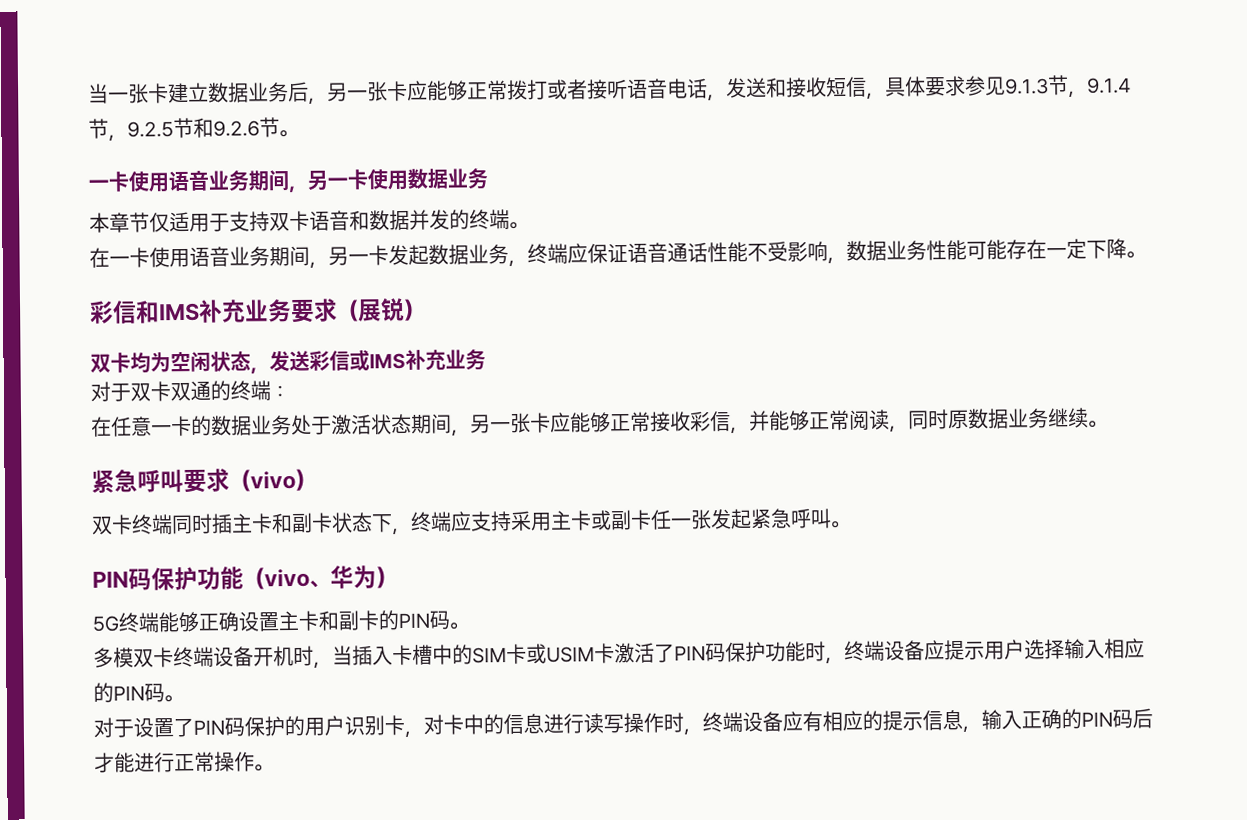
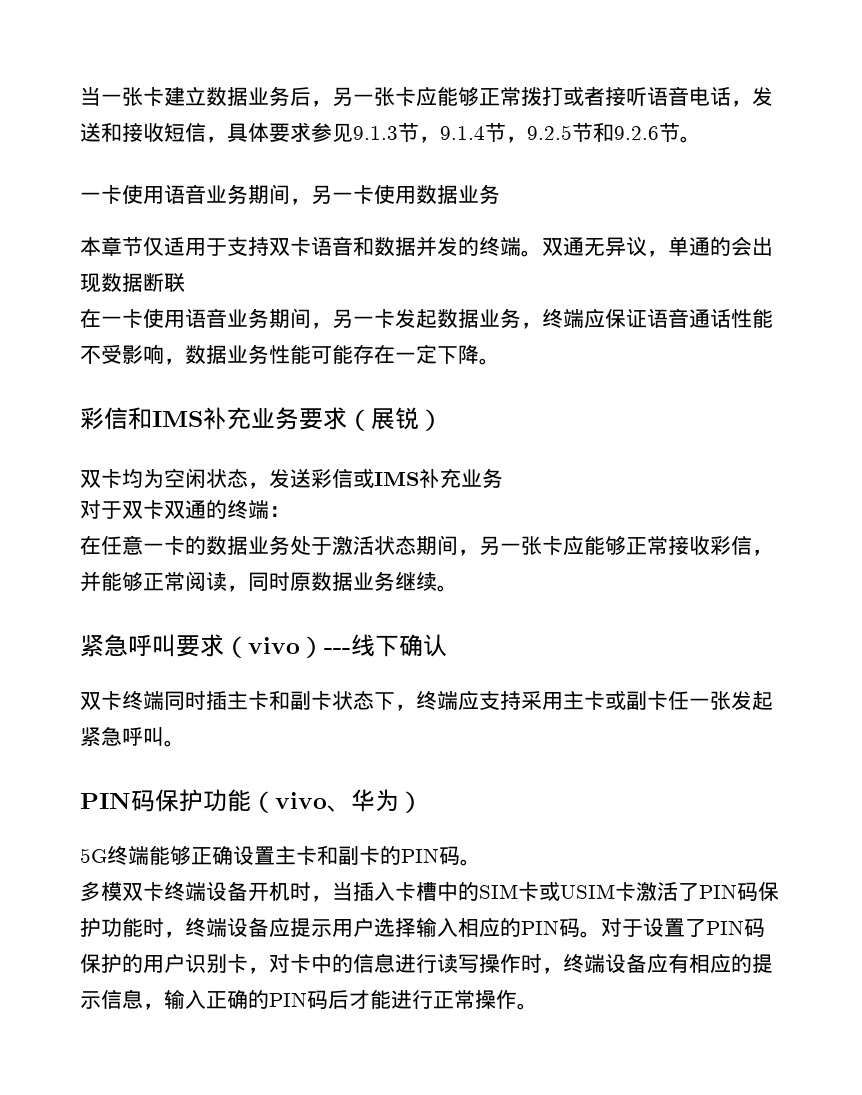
+ 双通无异议，单通的会出现数据断联
- 紧急呼叫要求（vivo）
+ 紧急呼叫要求（vivo）---线下确认
- 多模双卡终端设备开机时，当插入卡槽中的SIM卡或USIM卡激活了PIN码保护功能时，终端设备应提示用户选择输入相应的PIN码。
- 对于设置了PIN码保护的用户识别卡，对卡中的信息进行读写操作时，终端设备应有相应的提示信息，输入正确的PIN码后才能进行正常操作。
+ 多模双卡终端设备开机时，当插入卡槽中的SIM卡或USIM卡激活了PIN码保护功能时，终端设备应提示用户选择输入相应的PIN码。对于设置了PIN码保护的用户识别卡，对卡中的信息进行读写操作时，终端设备应有相应的提示信息，输入正确的PIN码后才能进行正常操作。

